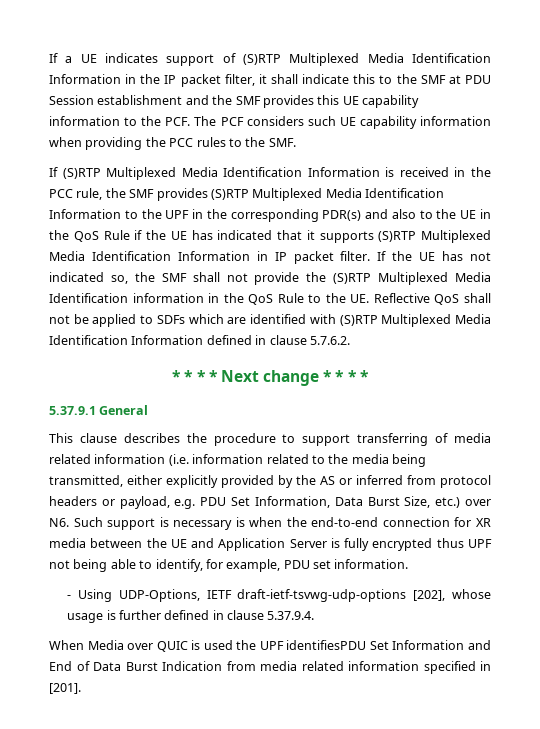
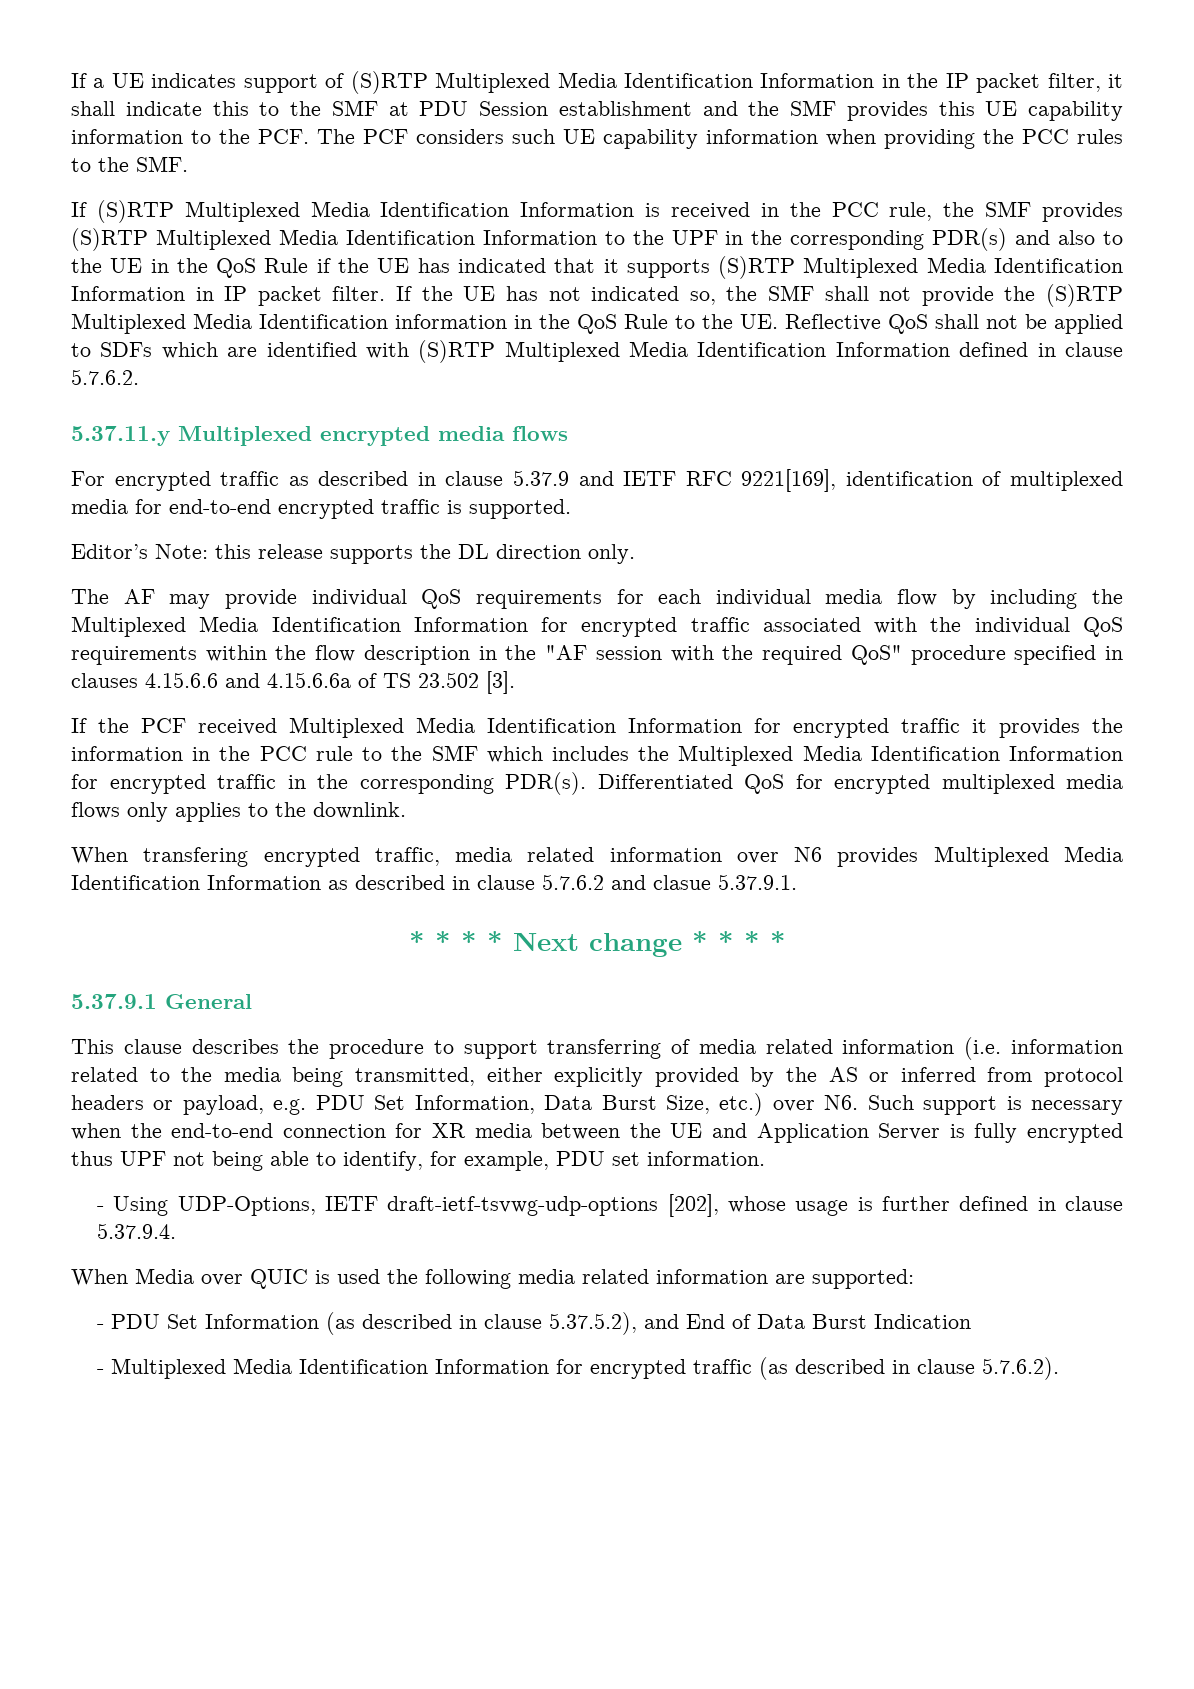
+ 5.37.11.y Multiplexed encrypted media flows
+ For encrypted traffic as described in clause 5.37.9 and IETF RFC 9221[169], identification of multiplexed media for end-to-end encrypted traffic is supported.
+ Editor’s Note: this release supports the DL direction only.
+ The AF may provide individual QoS requirements for each individual media flow by including the Multiplexed Media Identification Information for encrypted traffic associated with the individual QoS requirements within the flow description in the "AF session with the required QoS" procedure specified in clauses 4.15.6.6 and 4.15.6.6a of TS 23.502 [3].
+ If the PCF received Multiplexed Media Identification Information for encrypted traffic it provides the information in the PCC rule to the SMF which includes the Multiplexed Media Identification Information for encrypted traffic in the corresponding PDR(s). Differentiated QoS for encrypted multiplexed media flows only applies to the downlink.
+ When transfering encrypted traffic, media related information over N6 provides Multiplexed Media Identification Information as described in clause 5.7.6.2 and clasue 5.37.9.1.
- This clause describes the procedure to support transferring of media related information (i.e. information related to the media being transmitted, either explicitly provided by the AS or inferred from protocol headers or payload, e.g. PDU Set Information, Data Burst Size, etc.) over N6. Such support is necessary is when the end-to-end connection for XR media between the UE and Application Server is fully encrypted thus UPF not being able to identify, for example, PDU set information.
+ This clause describes the procedure to support transferring of media related information (i.e. information related to the media being transmitted, either explicitly provided by the AS or inferred from protocol headers or payload, e.g. PDU Set Information, Data Burst Size, etc.) over N6. Such support is necessary when the end-to-end connection for XR media between the UE and Application Server is fully encrypted thus UPF not being able to identify, for example, PDU set information.
- When Media over QUIC is used the UPF identifiesPDU Set Information and End of Data Burst Indication from media related information specified in [201].
+ When Media over QUIC is used the following media related information are supported:
+ - PDU Set Information (as described in clause 5.37.5.2), and End of Data Burst Indication
+ - Multiplexed Media Identification Information for encrypted traffic (as described in clause 5.7.6.2).

